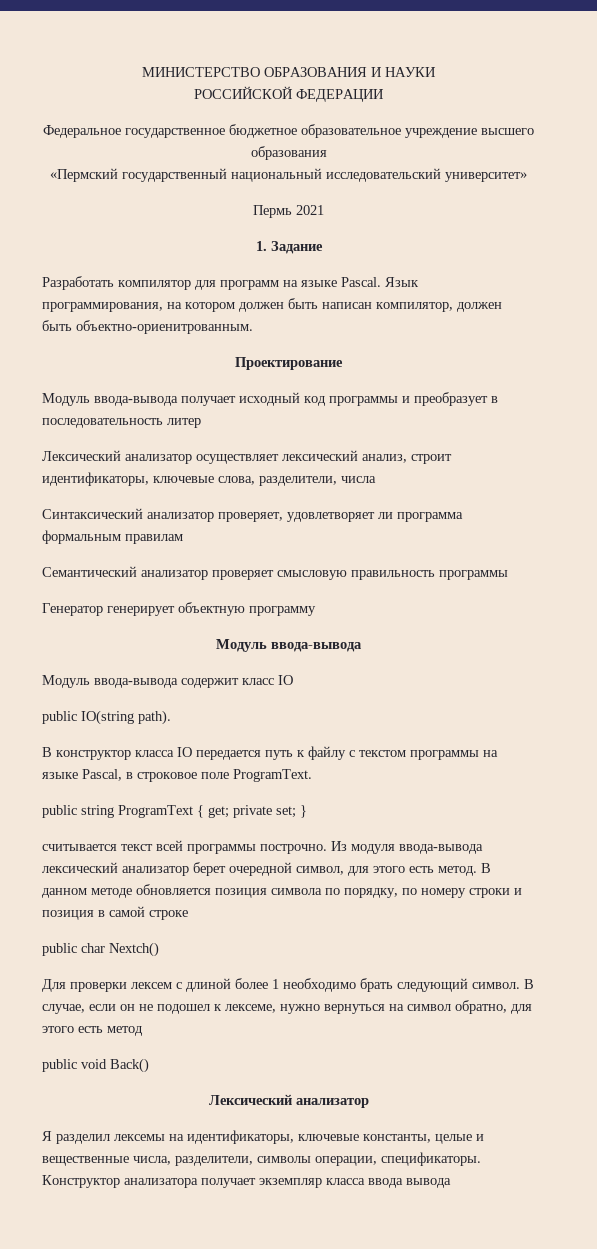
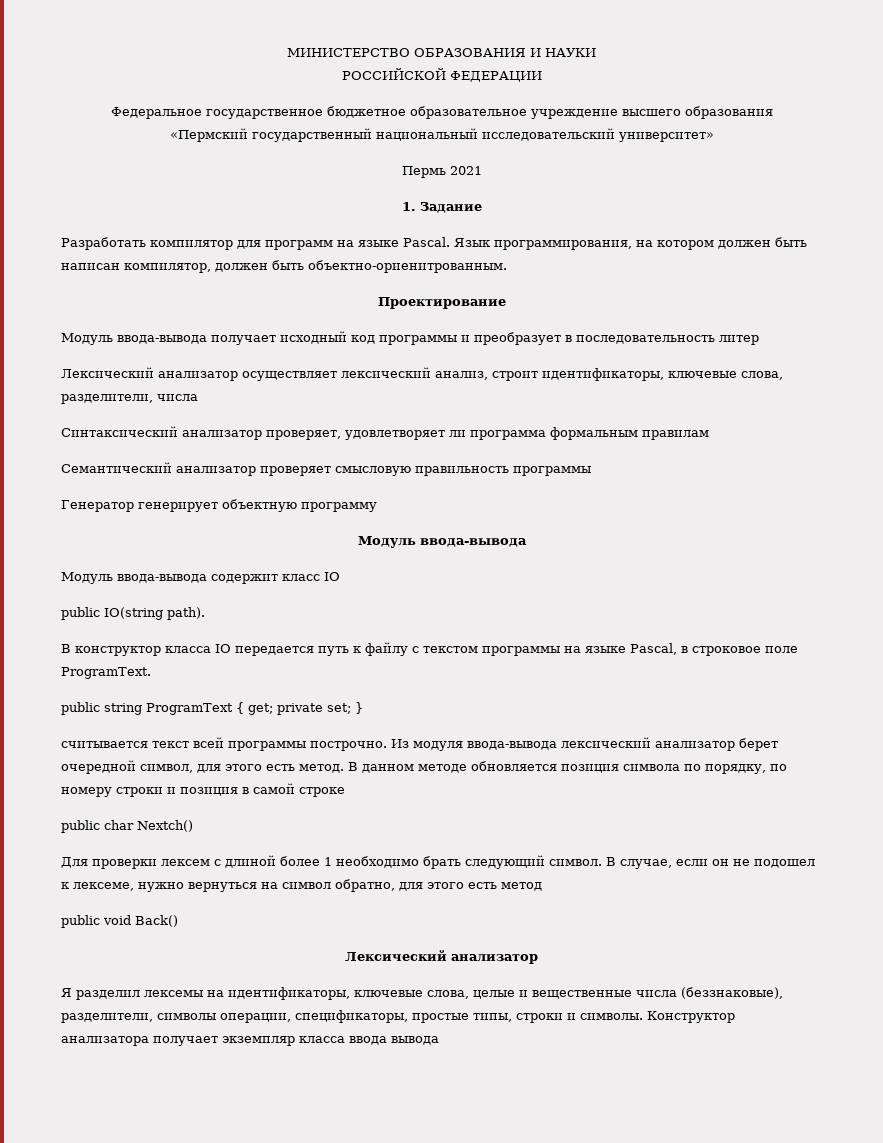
- Я разделил лексемы на идентификаторы, ключевые константы, целые и вещественные числа, разделители, символы операции, спецификаторы.
+ Я разделил лексемы на идентификаторы, ключевые слова, целые и вещественные числа (беззнаковые), разделители, символы операции, спецификаторы, простые типы, строки и символы.

